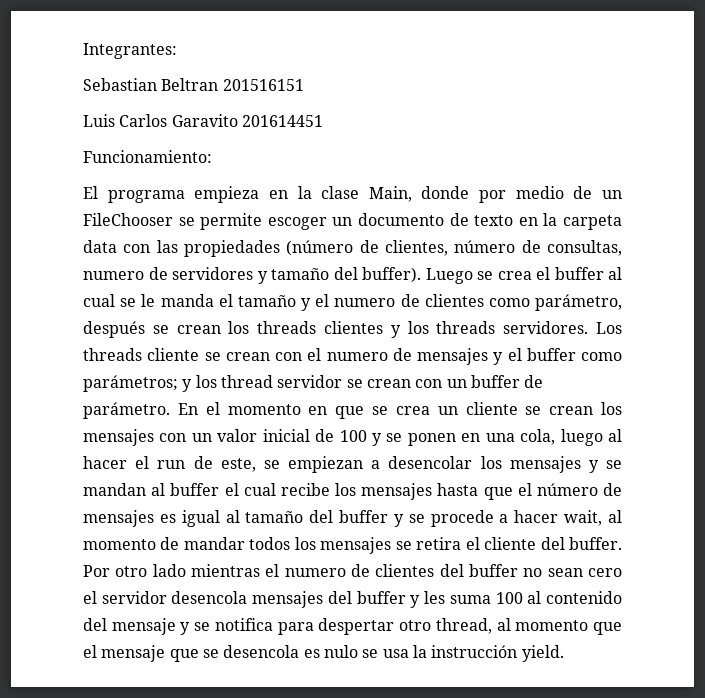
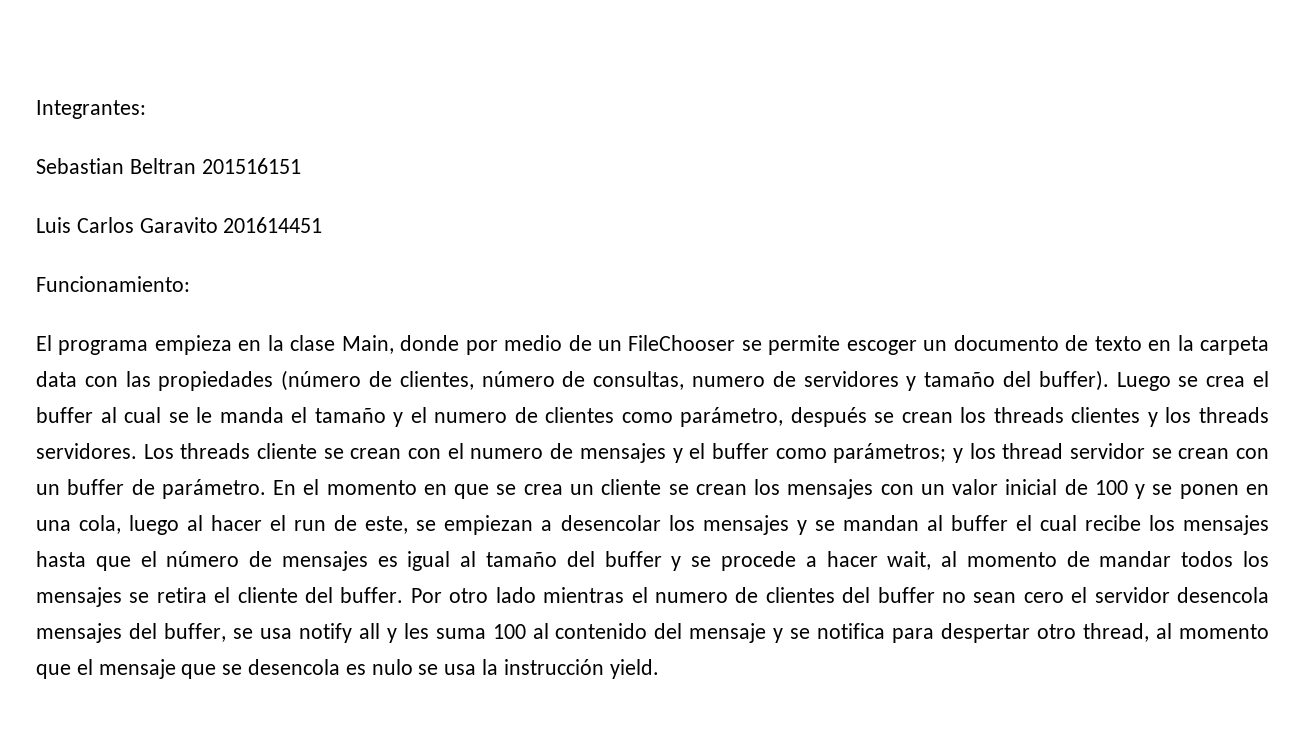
- Por otro lado mientras el numero de clientes del buffer no sean cero el servidor desencola mensajes del buffer y les suma 100 al contenido del mensaje y se notifica para despertar otro thread, al momento que el mensaje que se desencola es nulo se usa la instrucción yield.
+ Por otro lado mientras el numero de clientes del buffer no sean cero el servidor desencola mensajes del buffer, se usa notify all y les suma 100 al contenido del mensaje y se notifica para despertar otro thread, al momento que el mensaje que se desencola es nulo se usa la instrucción yield.

